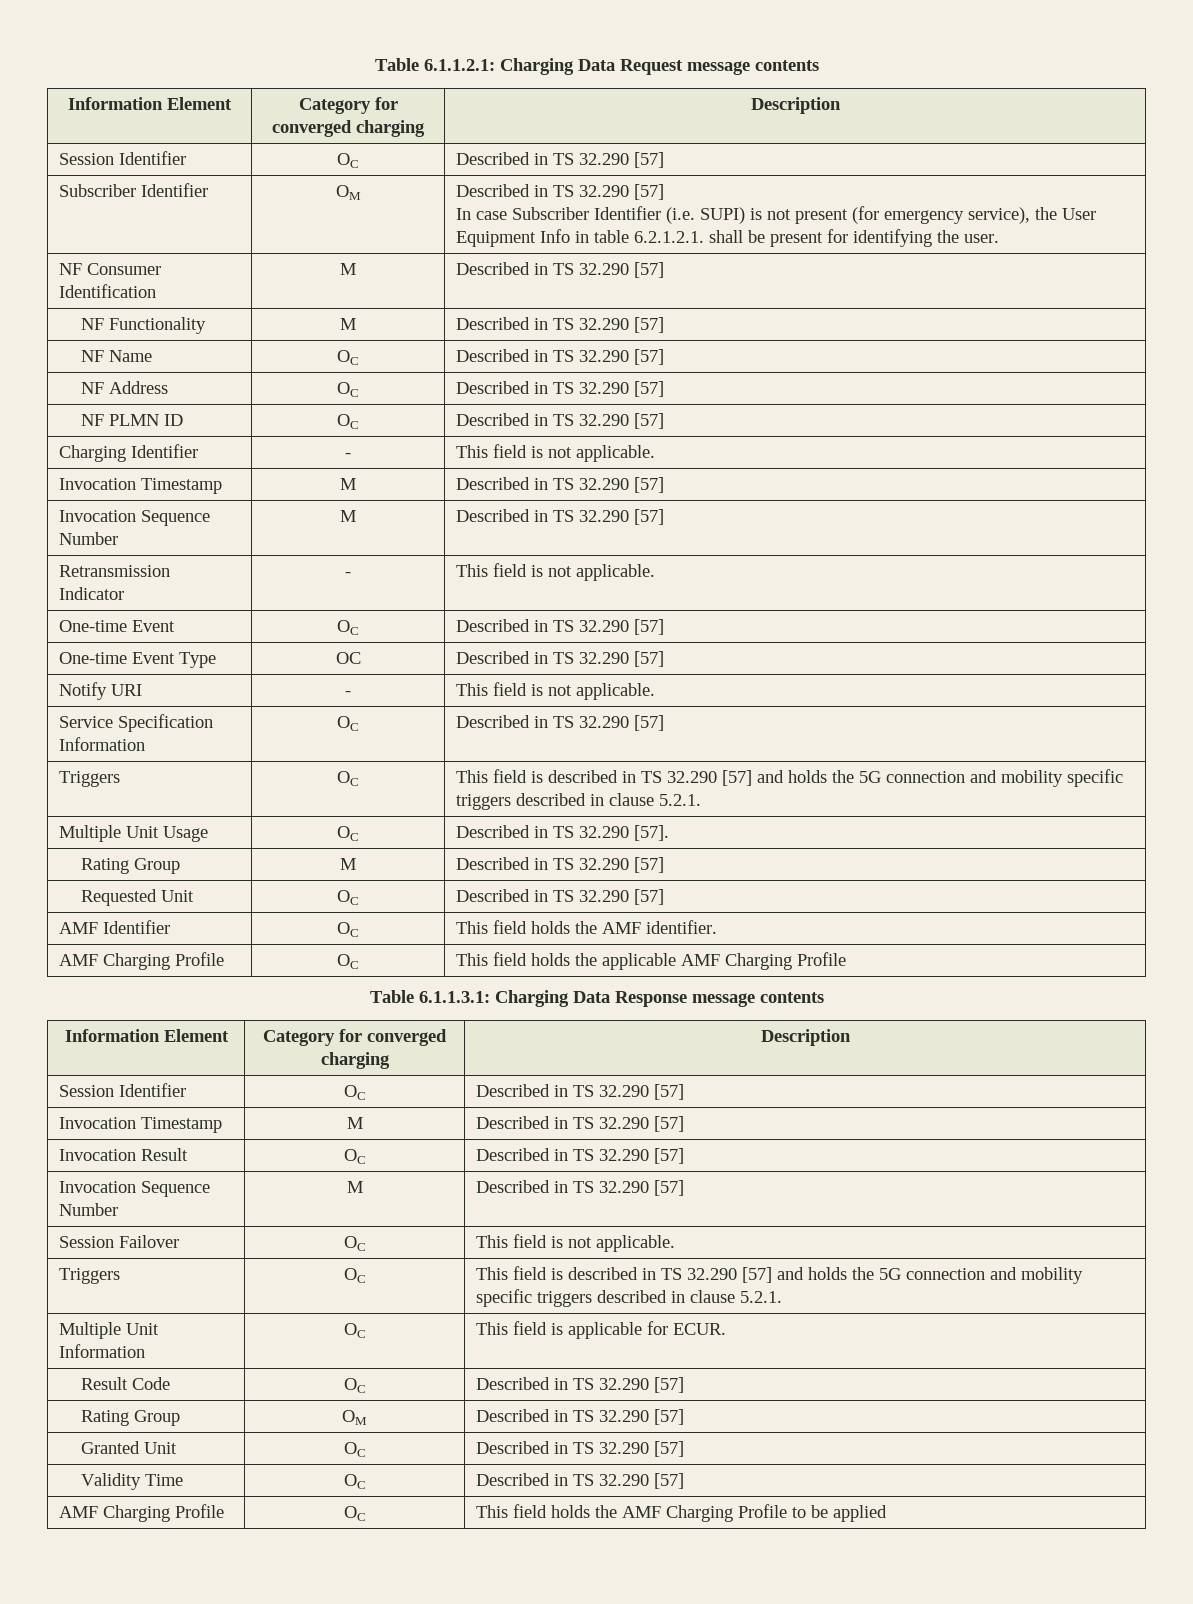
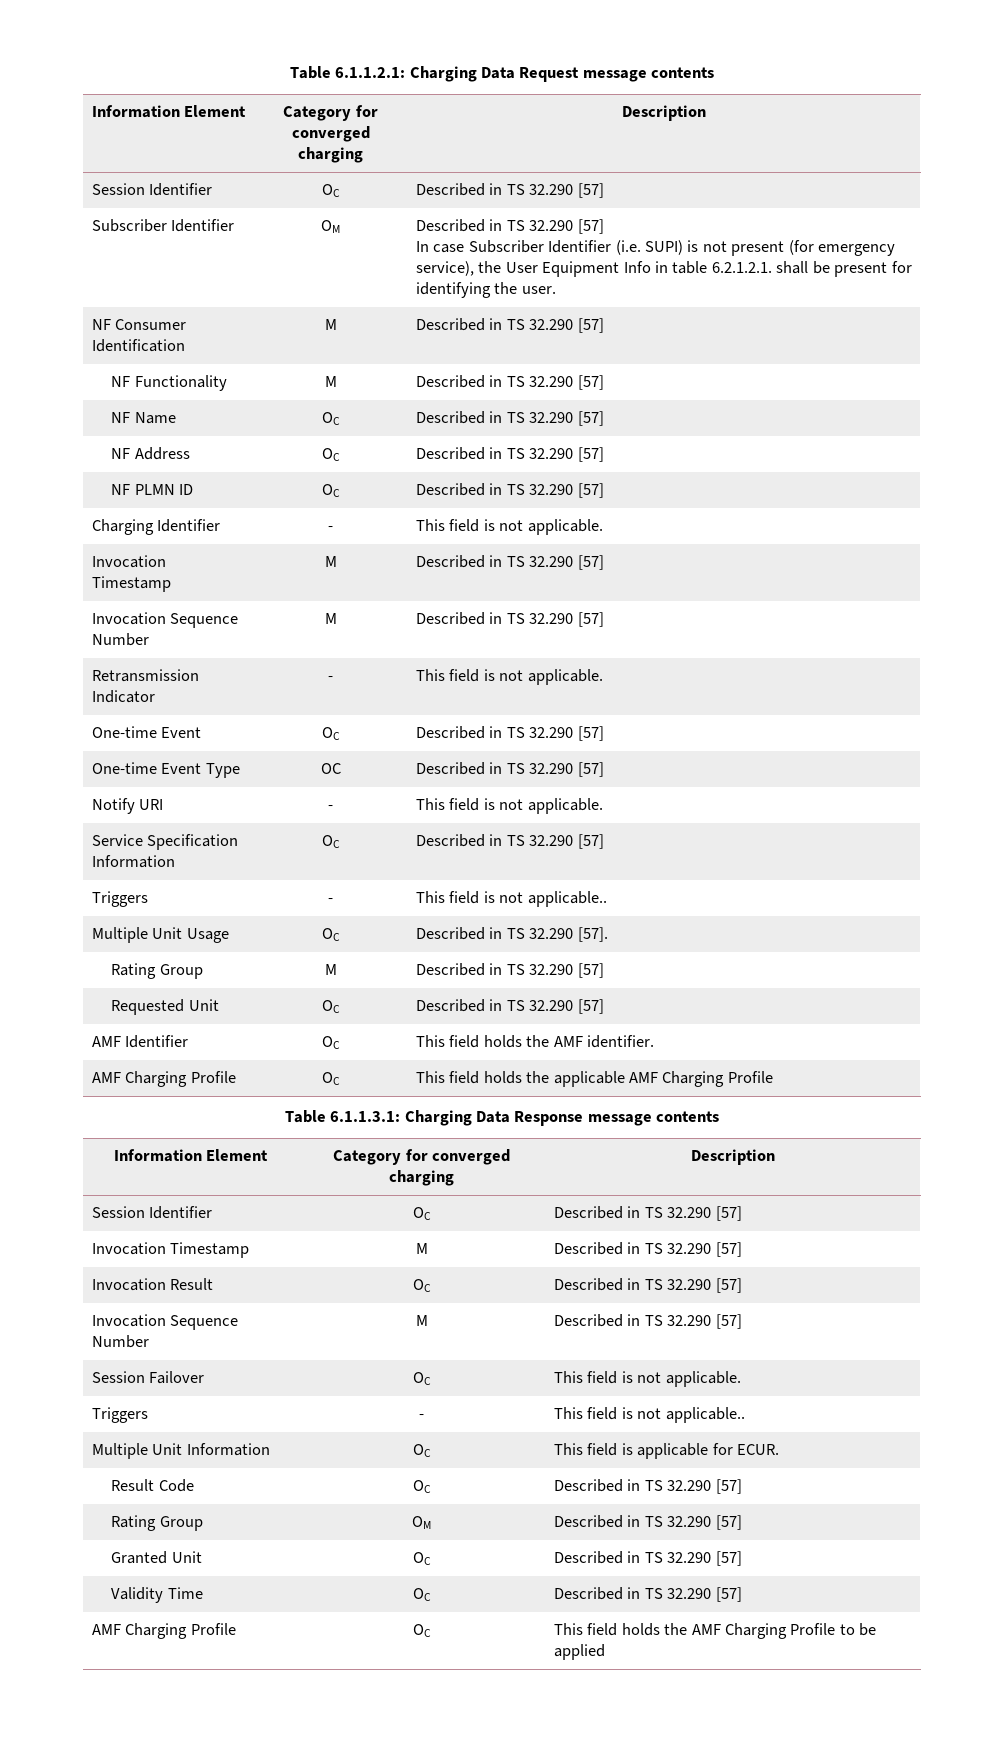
  Service Specification Information | OC | Described in TS 32.290 [57]
- Triggers | OC | This field is described in TS 32.290 [57] and holds the 5G connection and mobility specific triggers described in clause 5.2.1.
+ Triggers | - | This field is not applicable..
  Session Failover | OC | This field is not applicable.
- Triggers | OC | This field is described in TS 32.290 [57] and holds the 5G connection and mobility specific triggers described in clause 5.2.1.
+ Triggers | - | This field is not applicable..

